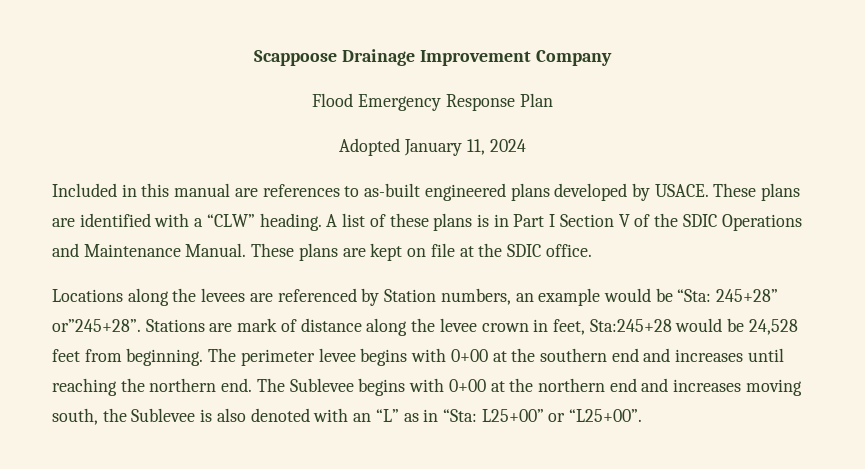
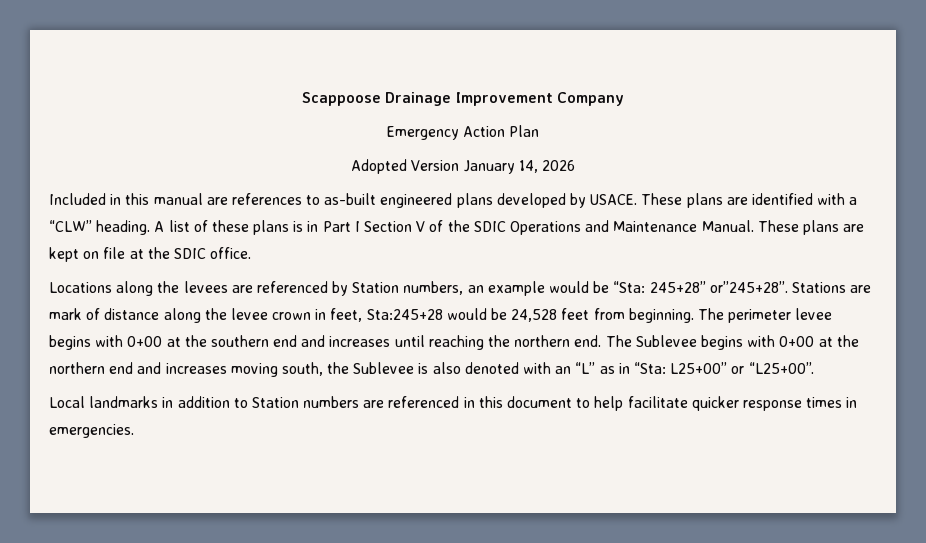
- Flood Emergency Response Plan
+ Emergency Action Plan
- Adopted January 11, 2024
+ Adopted Version January 14, 2026
+ Local landmarks in addition to Station numbers are referenced in this document to help facilitate quicker response times in emergencies.

